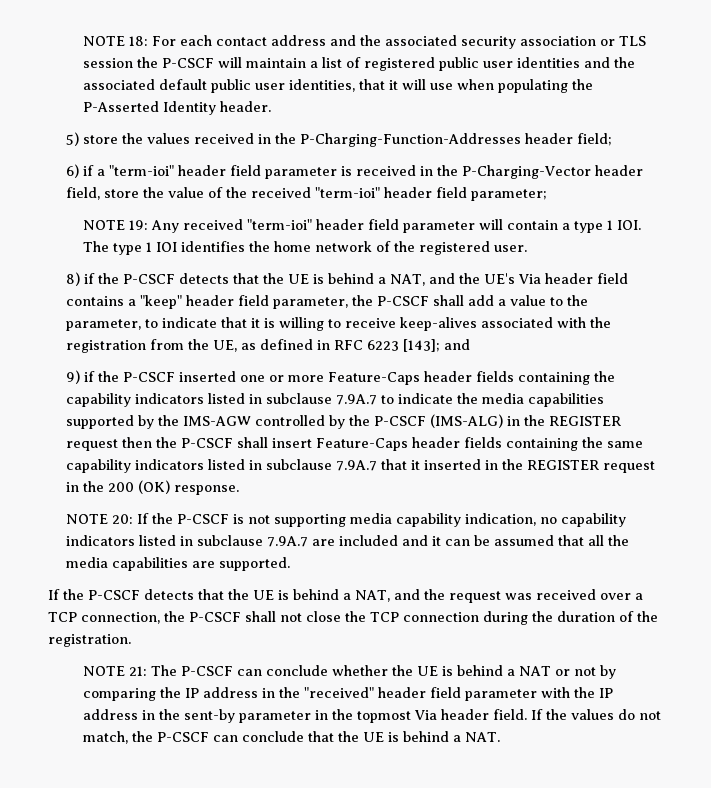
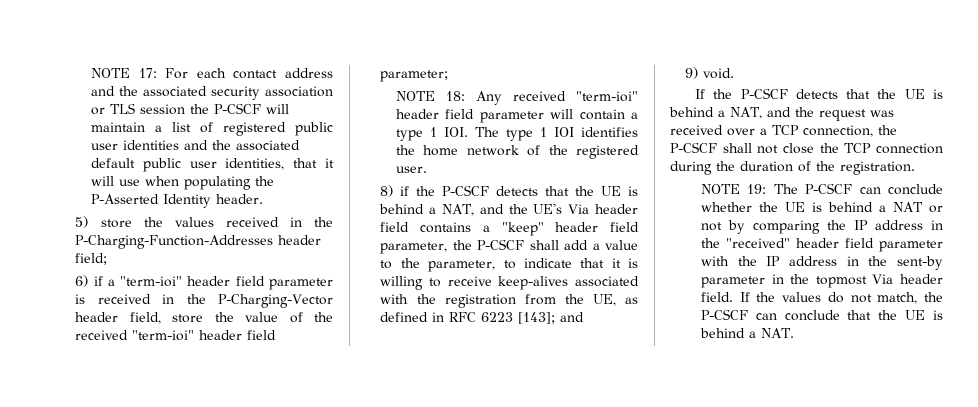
- NOTE 18: For each contact address and the associated security association or TLS session the P-CSCF will maintain a list of registered public user identities and the associated default public user identities, that it will use when populating the P-Asserted Identity header.
+ NOTE 17: For each contact address and the associated security association or TLS session the P-CSCF will maintain a list of registered public user identities and the associated default public user identities, that it will use when populating the P-Asserted Identity header.
- NOTE 19: Any received "term-ioi" header field parameter will contain a type 1 IOI. The type 1 IOI identifies the home network of the registered user.
+ NOTE 18: Any received "term-ioi" header field parameter will contain a type 1 IOI. The type 1 IOI identifies the home network of the registered user.
- 9) if the P-CSCF inserted one or more Feature-Caps header fields containing the capability indicators listed in subclause 7.9A.7 to indicate the media capabilities supported by the IMS-AGW controlled by the P-CSCF (IMS-ALG) in the REGISTER request then the P-CSCF shall insert Feature-Caps header fields containing the same capability indicators listed in subclause 7.9A.7 that it inserted in the REGISTER request in the 200 (OK) response.
- NOTE 20: If the P-CSCF is not supporting media capability indication, no capability indicators listed in subclause 7.9A.7 are included and it can be assumed that all the media capabilities are supported.
+ 9) void.
- NOTE 21: The P-CSCF can conclude whether the UE is behind a NAT or not by comparing the IP address in the "received" header field parameter with the IP address in the sent-by parameter in the topmost Via header field.
+ NOTE 19: The P-CSCF can conclude whether the UE is behind a NAT or not by comparing the IP address in the "received" header field parameter with the IP address in the sent-by parameter in the topmost Via header field.

